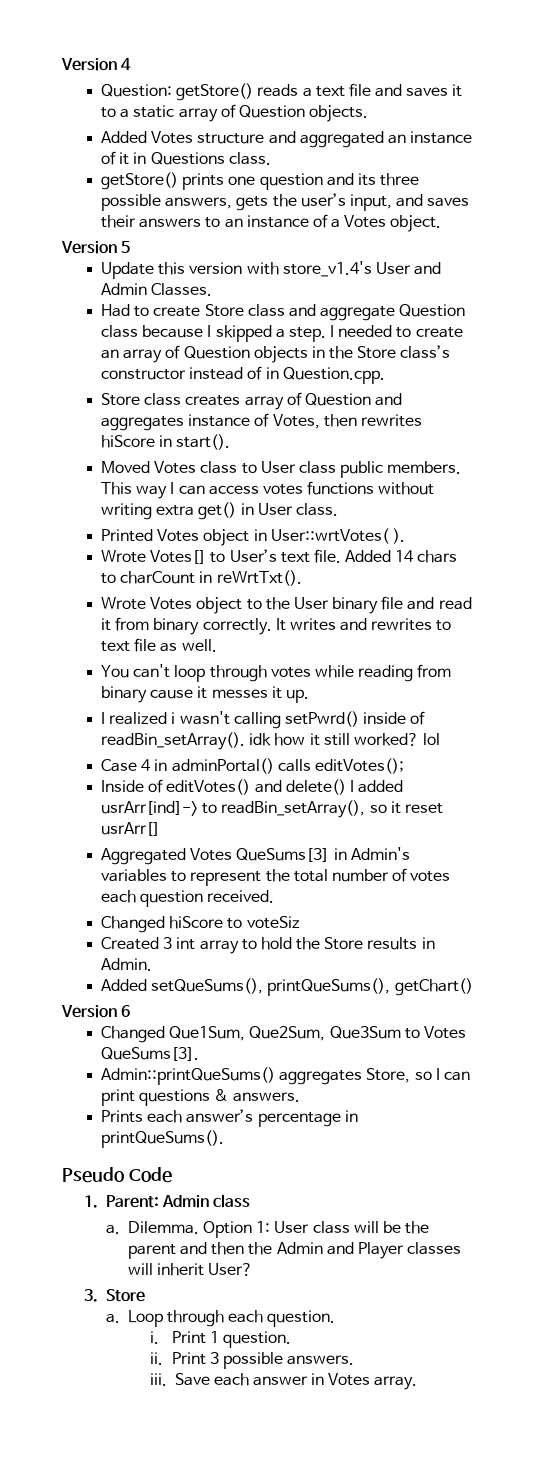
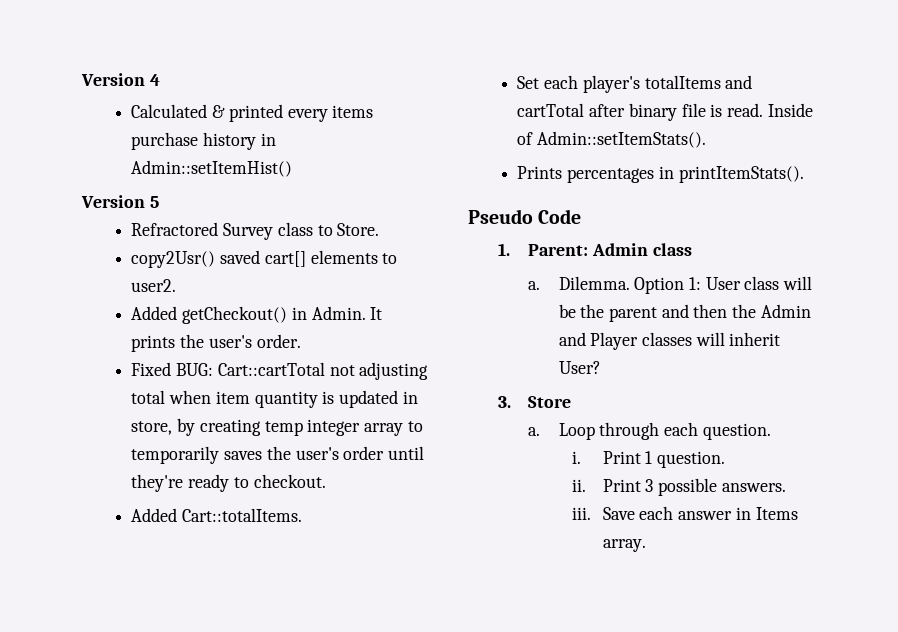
- Question: getStore() reads a text file and saves it to a static array of Question objects.
- Added Votes structure and aggregated an instance of it in Questions class.
- getStore() prints one question and its three possible answers, gets the user’s input, and saves their answers to an instance of a Votes object.
+ Calculated & printed every items purchase history in Admin::setItemHist()
  Version 5
- Update this version with store_v1.4's User and Admin Classes.
- Had to create Store class and aggregate Question class because I skipped a step. I needed to create an array of Question objects in the Store class’s constructor instead of in Question.cpp.
- Store class creates array of Question and aggregates instance of Votes, then rewrites hiScore in start().
- Moved Votes class to User class public members. This way I can access votes functions without writing extra get() in User class.
- Printed Votes object in User::wrtVotes( ).
- Wrote Votes[] to User’s text file. Added 14 chars to charCount in reWrtTxt().
- Wrote Votes object to the User binary file and read it from binary correctly. It writes and rewrites to text file as well.
- You can't loop through votes while reading from binary cause it messes it up.
- I realized i wasn't calling setPwrd() inside of readBin_setArray(). idk how it still worked? lol
- Case 4 in adminPortal() calls editVotes();
- Inside of editVotes() and delete() I added usrArr[ind]-> to readBin_setArray(), so it reset usrArr[]
- Aggregated Votes QueSums[3] in Admin's variables to represent the total number of votes each question received.
- Changed hiScore to voteSiz
- Created 3 int array to hold the Store results in Admin.
- Added setQueSums(), printQueSums(), getChart()
- Version 6
- Changed Que1Sum, Que2Sum, Que3Sum to Votes QueSums[3].
- Admin::printQueSums() aggregates Store, so I can print questions & answers.
- Prints each answer’s percentage in printQueSums().
+ Refractored Survey class to Store.
+ copy2Usr() saved cart[] elements to user2.
+ Added getCheckout() in Admin. It prints the user's order.
+ Fixed BUG: Cart::cartTotal not adjusting total when item quantity is updated in store, by creating temp integer array to temporarily saves the user's order until they're ready to checkout.
+ Added Cart::totalItems.
+ Set each player's totalItems and cartTotal after binary file is read. Inside of Admin::setItemStats().
+ Prints percentages in printItemStats().
- Save each answer in Votes array.
+ Save each answer in Items array.

